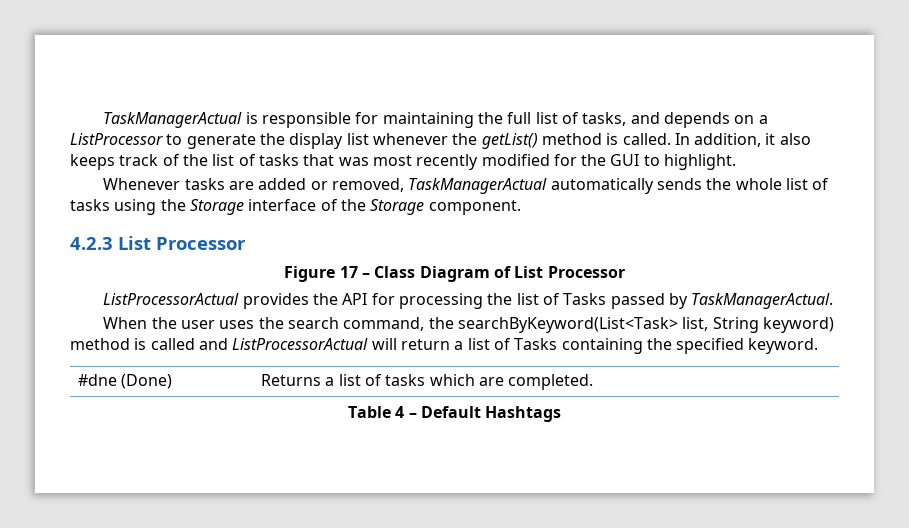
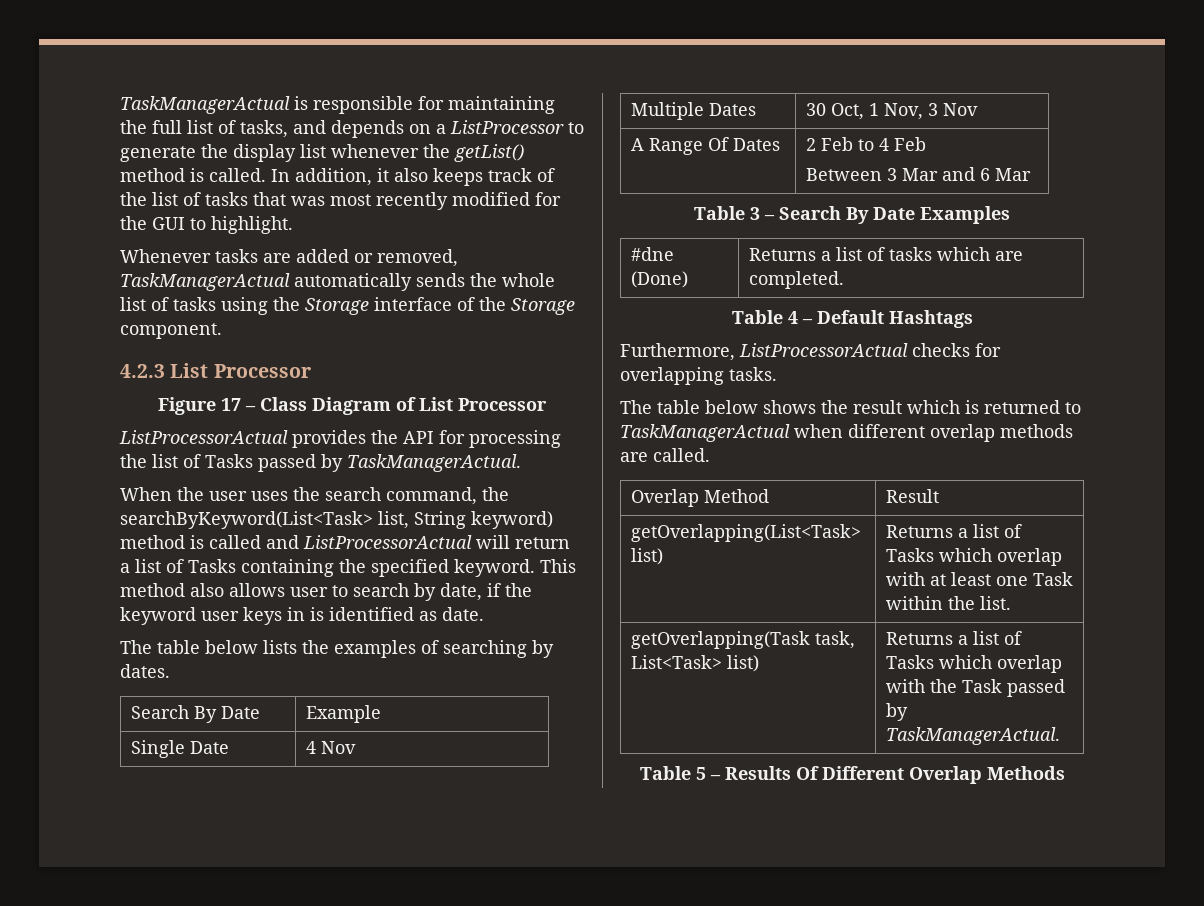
+ This method also allows user to search by date, if the keyword user keys in is identified as date.
+ The table below lists the examples of searching by dates.
+ Search By Date | Example
+ Single Date | 4 Nov
+ Multiple Dates | 30 Oct, 1 Nov, 3 Nov
+ A Range Of Dates | 2 Feb to 4 Feb
+ Between 3 Mar and 6 Mar
+ Table 3 – Search By Date Examples
+ Furthermore, ListProcessorActual checks for overlapping tasks.
+ The table below shows the result which is returned to TaskManagerActual when different overlap methods are called.
+ Overlap Method | Result
+ getOverlapping(List<Task> list) | Returns a list of Tasks which overlap with at least one Task within the list.
+ getOverlapping(Task task, List<Task> list) | Returns a list of Tasks which overlap with the Task passed by TaskManagerActual.
+ Table 5 – Results Of Different Overlap Methods

